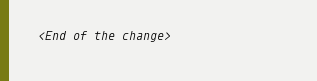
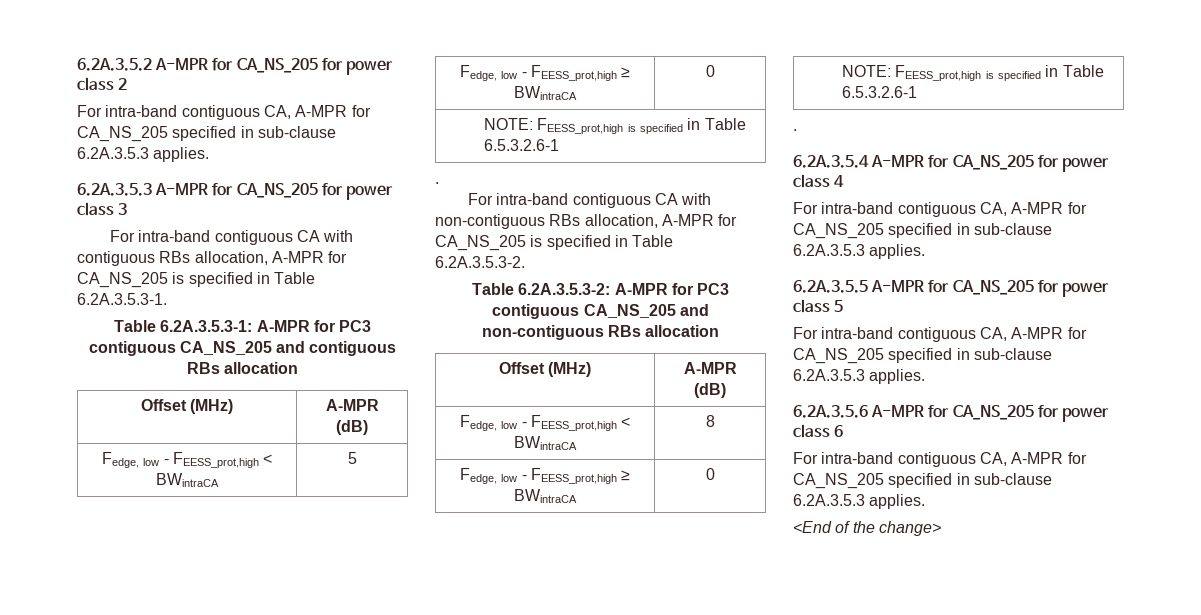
+ 6.2A.3.5.2 A-MPR for CA_NS_205 for power class 2
+ For intra-band contiguous CA, A-MPR for CA_NS_205 specified in sub-clause 6.2A.3.5.3 applies.
+ 6.2A.3.5.3 A-MPR for CA_NS_205 for power class 3
+ For intra-band contiguous CA with contiguous RBs allocation, A-MPR for CA_NS_205 is specified in Table 6.2A.3.5.3-1.
+ Table 6.2A.3.5.3-1: A-MPR for PC3 contiguous CA_NS_205 and contiguous RBs allocation
+ Offset (MHz) | A-MPR (dB)
+ Fedge, low - FEESS_prot,high < BWintraCA | 5
+ Fedge, low - FEESS_prot,high ≥ BWintraCA | 0
+ NOTE: FEESS_prot,high is specified in Table 6.5.3.2.6-1
+ .
+ For intra-band contiguous CA with non-contiguous RBs allocation, A-MPR for CA_NS_205 is specified in Table 6.2A.3.5.3-2.
+ Table 6.2A.3.5.3-2: A-MPR for PC3 contiguous CA_NS_205 and non-contiguous RBs allocation
+ Offset (MHz) | A-MPR (dB)
+ Fedge, low - FEESS_prot,high < BWintraCA | 8
+ Fedge, low - FEESS_prot,high ≥ BWintraCA | 0
+ NOTE: FEESS_prot,high is specified in Table 6.5.3.2.6-1
+ .
+ 6.2A.3.5.4 A-MPR for CA_NS_205 for power class 4
+ For intra-band contiguous CA, A-MPR for CA_NS_205 specified in sub-clause 6.2A.3.5.3 applies.
+ 6.2A.3.5.5 A-MPR for CA_NS_205 for power class 5
+ For intra-band contiguous CA, A-MPR for CA_NS_205 specified in sub-clause 6.2A.3.5.3 applies.
+ 6.2A.3.5.6 A-MPR for CA_NS_205 for power class 6
+ For intra-band contiguous CA, A-MPR for CA_NS_205 specified in sub-clause 6.2A.3.5.3 applies.

